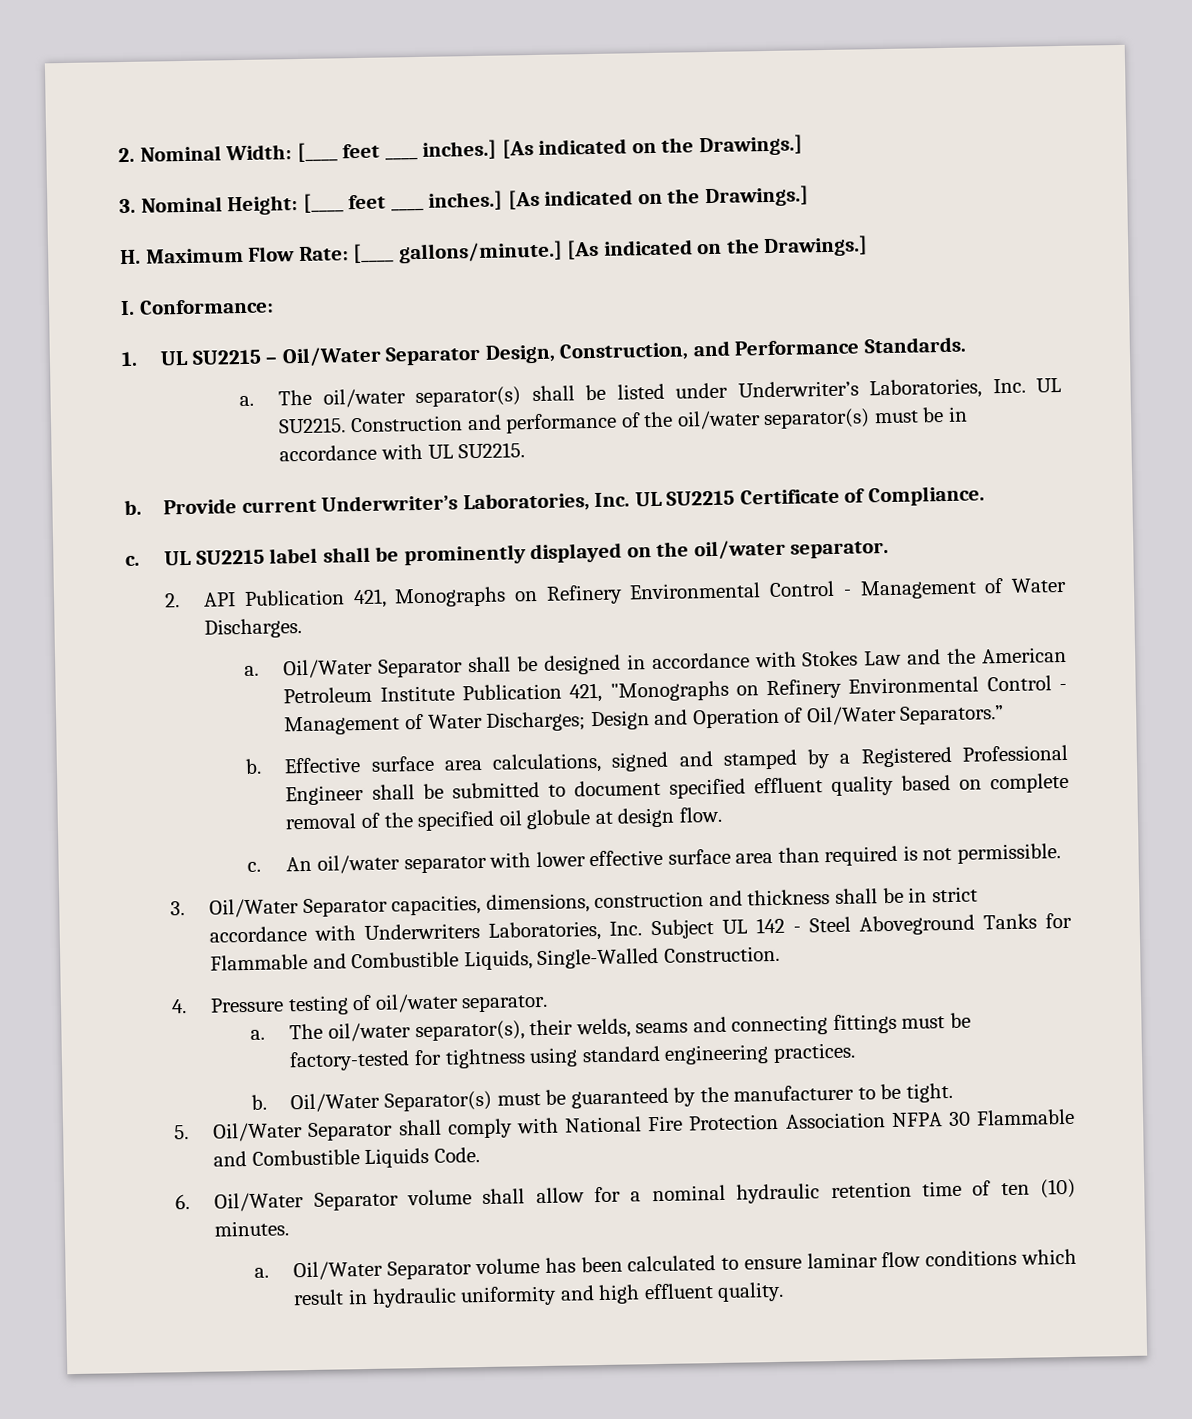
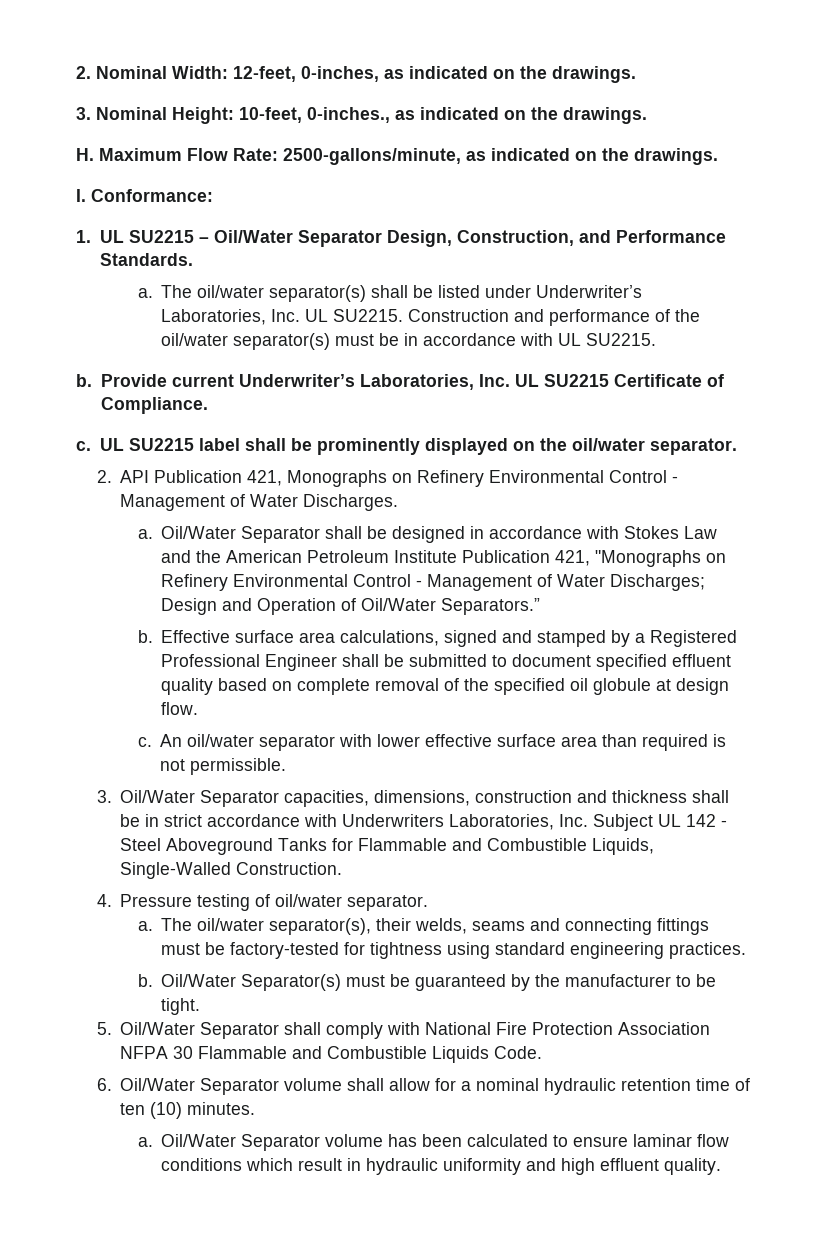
- 2. Nominal Width: [____ feet ____ inches.] [As indicated on the Drawings.]
+ 2. Nominal Width: 12-feet, 0-inches, as indicated on the drawings.
- 3. Nominal Height: [____ feet ____ inches.] [As indicated on the Drawings.]
+ 3. Nominal Height: 10-feet, 0-inches., as indicated on the drawings.
- H. Maximum Flow Rate: [____ gallons/minute.] [As indicated on the Drawings.]
+ H. Maximum Flow Rate: 2500-gallons/minute, as indicated on the drawings.

